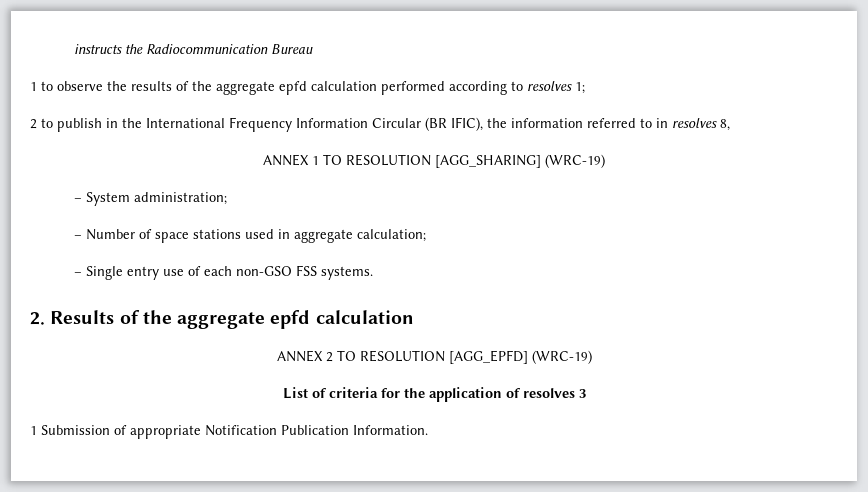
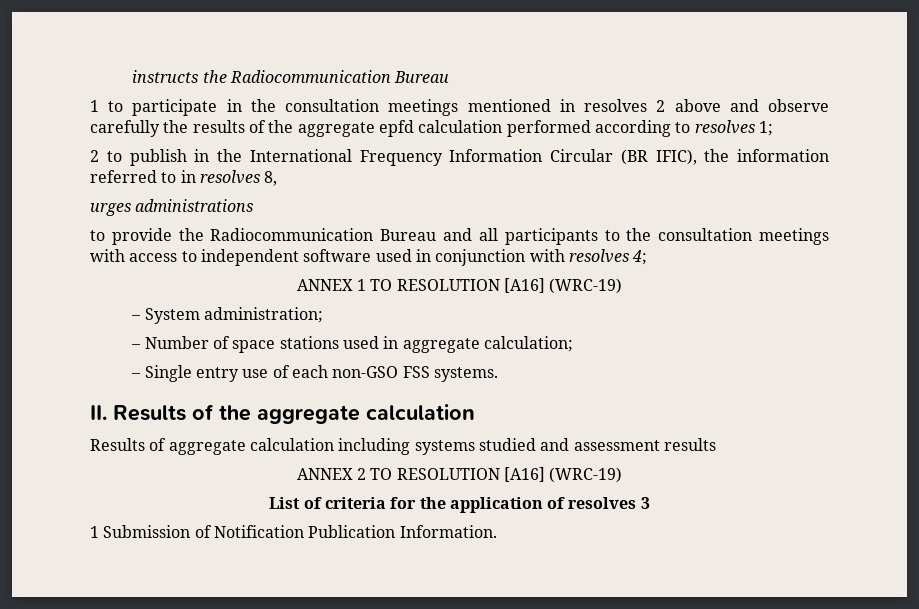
- 1 to observe the results of the aggregate epfd calculation performed according to resolves 1;
+ 1 to participate in the consultation meetings mentioned in resolves 2 above and observe carefully the results of the aggregate epfd calculation performed according to resolves 1;
+ urges administrations
+ to provide the Radiocommunication Bureau and all participants to the consultation meetings with access to independent software used in conjunction with resolves 4;
- ANNEX 1 TO RESOLUTION [AGG_SHARING] (WRC-19)
+ ANNEX 1 TO RESOLUTION [A16] (WRC-19)
- 2. Results of the aggregate epfd calculation
+ II. Results of the aggregate calculation
+ Results of aggregate calculation including systems studied and assessment results
- ANNEX 2 TO RESOLUTION [AGG_EPFD] (WRC-19)
+ ANNEX 2 TO RESOLUTION [A16] (WRC-19)
- 1 Submission of appropriate Notification Publication Information.
+ 1 Submission of Notification Publication Information.

